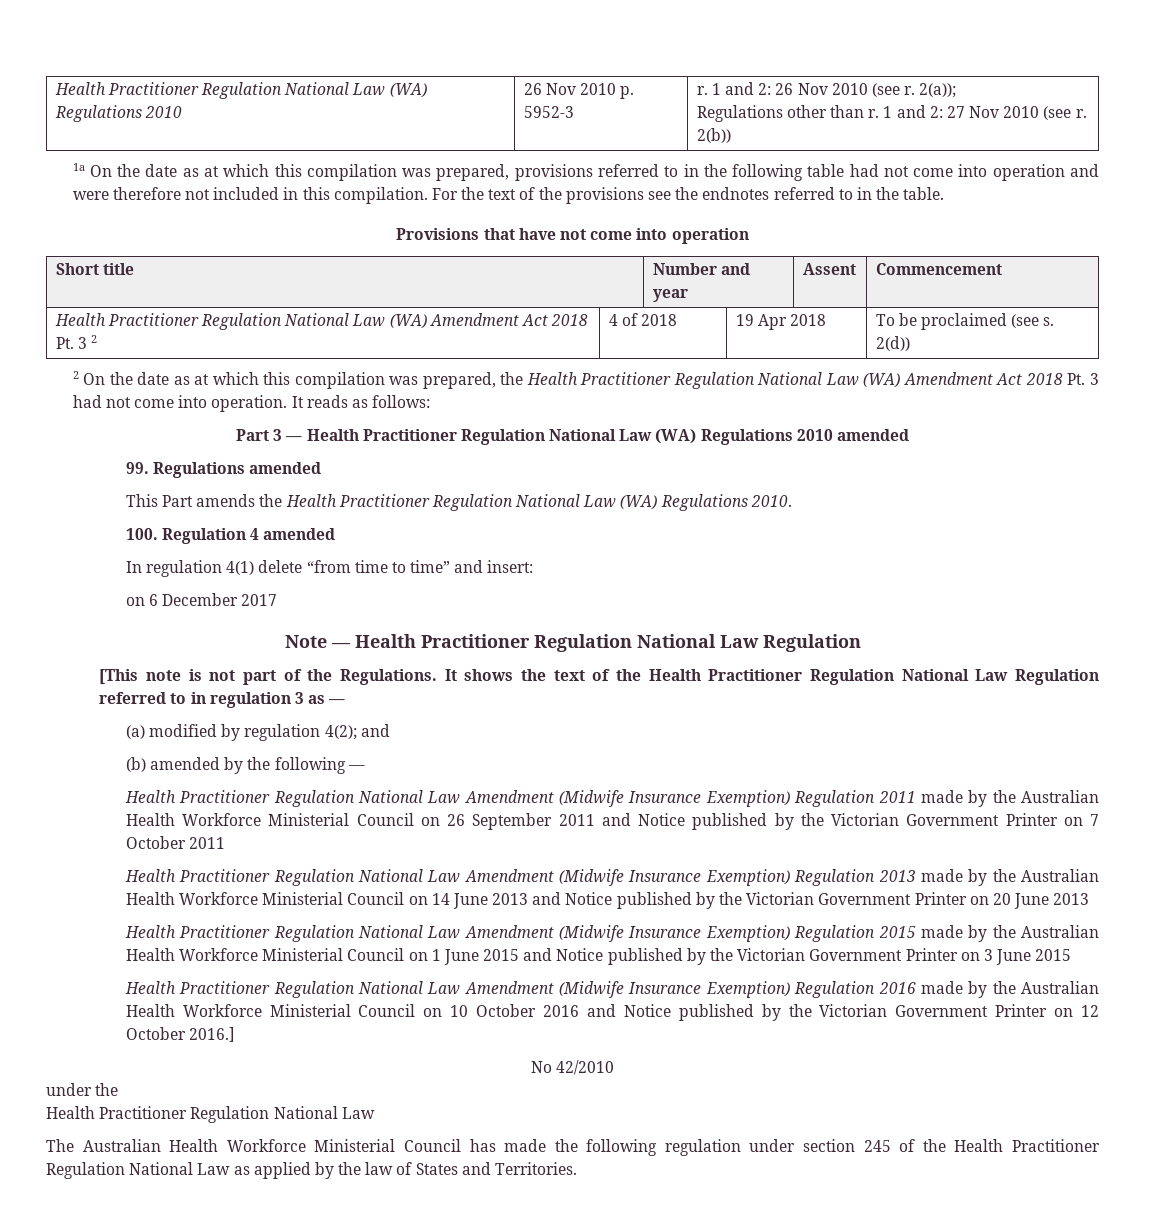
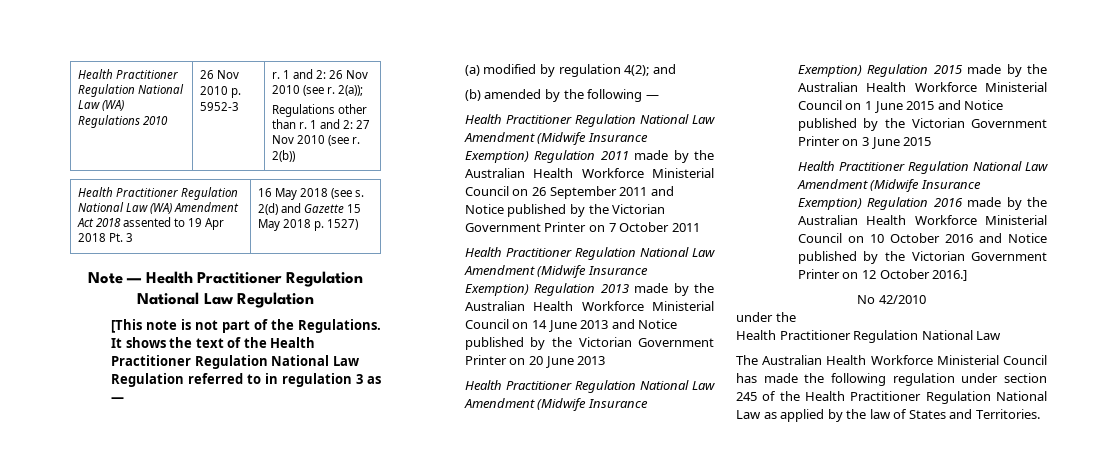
- 1a On the date as at which this compilation was prepared, provisions referred to in the following table had not come into operation and were therefore not included in this compilation. For the text of the provisions see the endnotes referred to in the table.
- Provisions that have not come into operation
- Short title | Number and year | Assent | Commencement
- Health Practitioner Regulation National Law (WA) Amendment Act 2018 Pt. 3 2 | 4 of 2018 | 19 Apr 2018 | To be proclaimed (see s. 2(d))
- 2 On the date as at which this compilation was prepared, the Health Practitioner Regulation National Law (WA) Amendment Act 2018 Pt. 3 had not come into operation. It reads as follows:
- Part 3 — Health Practitioner Regulation National Law (WA) Regulations 2010 amended
- 99. Regulations amended
- This Part amends the Health Practitioner Regulation National Law (WA) Regulations 2010.
- 100. Regulation 4 amended
- In regulation 4(1) delete “from time to time” and insert:
- on 6 December 2017
+ Health Practitioner Regulation National Law (WA) Amendment Act 2018 assented to 19 Apr 2018 Pt. 3 | 16 May 2018 (see s. 2(d) and Gazette 15 May 2018 p. 1527)

